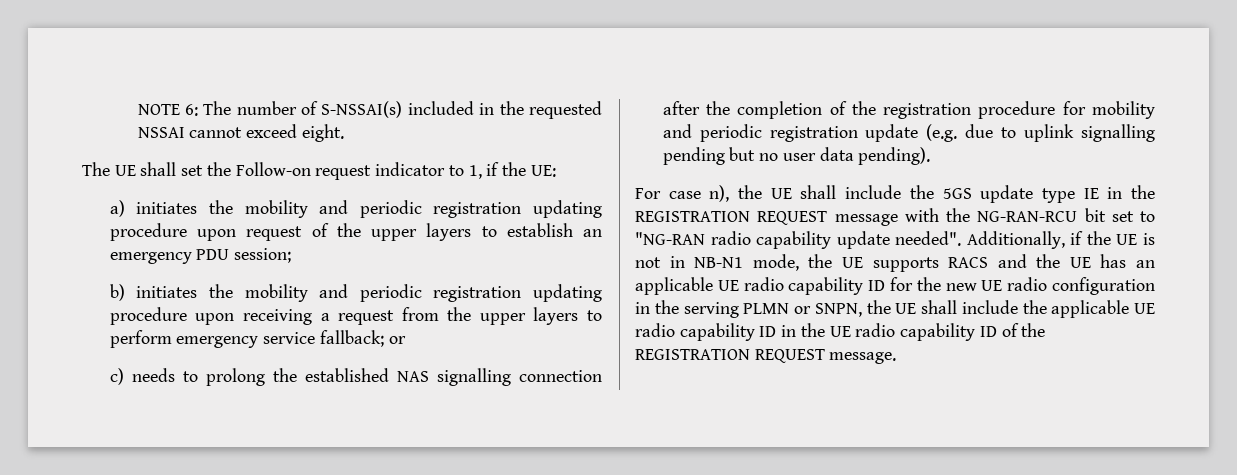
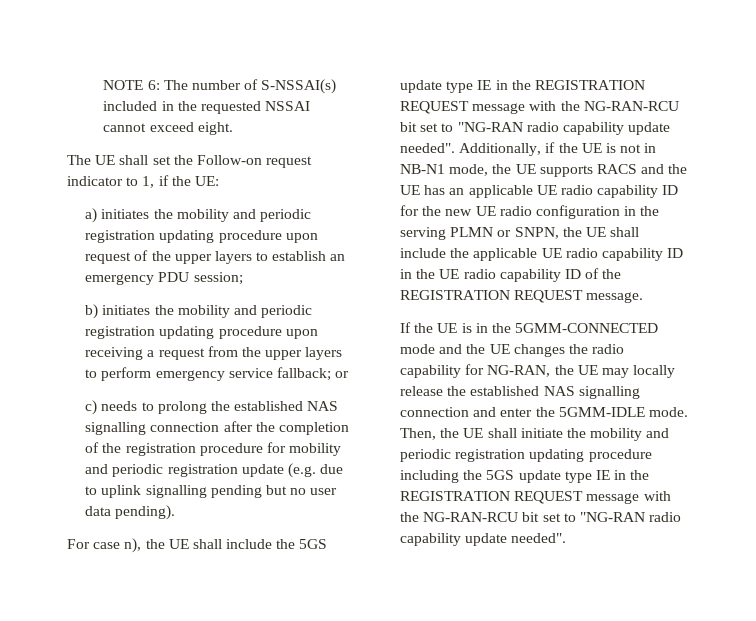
+ If the UE is in the 5GMM-CONNECTED mode and the UE changes the radio capability for NG-RAN, the UE may locally release the established NAS signalling connection and enter the 5GMM-IDLE mode. Then, the UE shall initiate the mobility and periodic registration updating procedure including the 5GS update type IE in the REGISTRATION REQUEST message with the NG-RAN-RCU bit set to "NG-RAN radio capability update needed".

